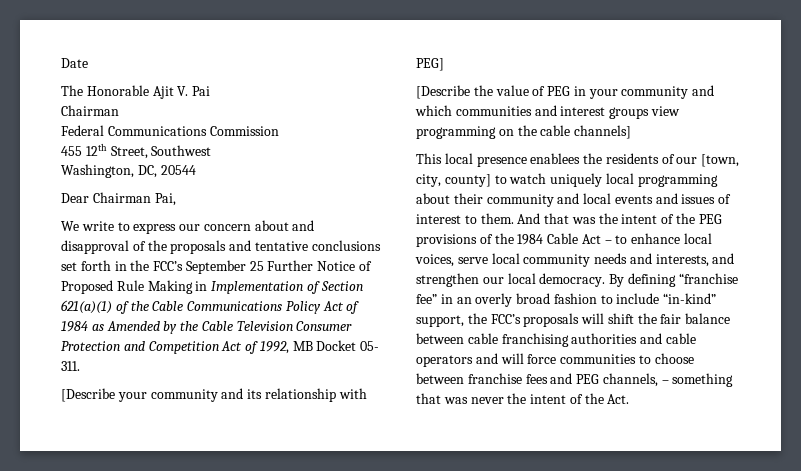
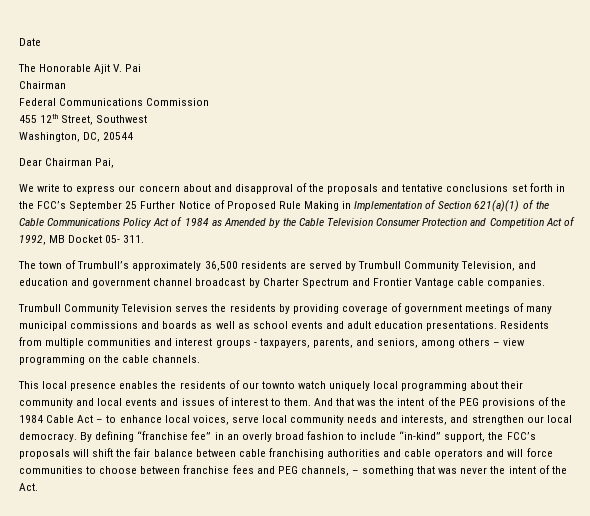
- [Describe your community and its relationship with PEG]
- [Describe the value of PEG in your community and which communities and interest groups view programming on the cable channels]
+ The town of Trumbull’s approximately 36,500 residents are served by Trumbull Community Television, and education and government channel broadcast by Charter Spectrum and Frontier Vantage cable companies.
+ Trumbull Community Television serves the residents by providing coverage of government meetings of many municipal commissions and boards as well as school events and adult education presentations. Residents from multiple communities and interest groups - taxpayers, parents, and seniors, among others – view programming on the cable channels.
- This local presence enablees the residents of our [town, city, county] to watch uniquely local programming about their community and local events and issues of interest to them.
+ This local presence enables the residents of our townto watch uniquely local programming about their community and local events and issues of interest to them.

